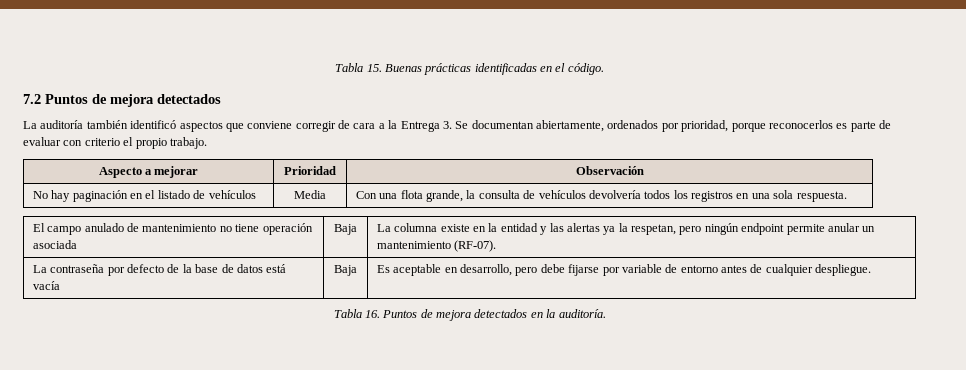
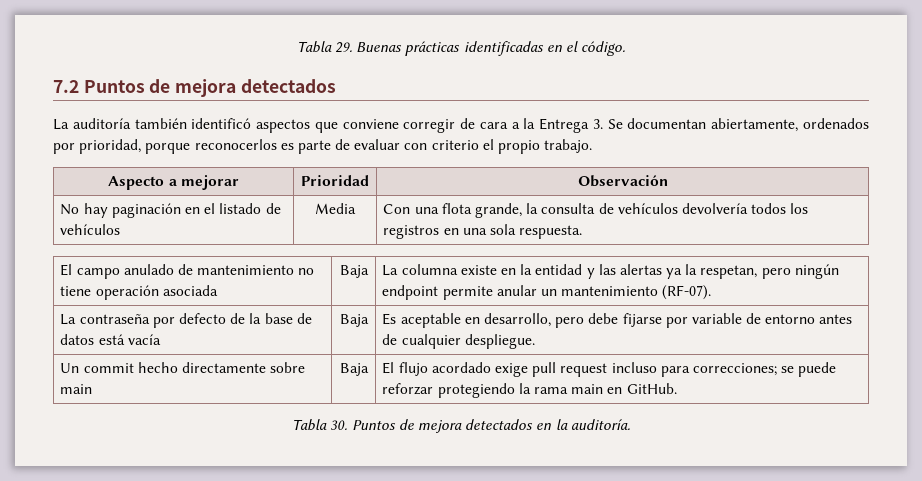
- Tabla 15. Buenas prácticas identificadas en el código.
+ Tabla 29. Buenas prácticas identificadas en el código.
- Tabla 16. Puntos de mejora detectados en la auditoría.
+ Un commit hecho directamente sobre main | Baja | El flujo acordado exige pull request incluso para correcciones; se puede reforzar protegiendo la rama main en GitHub.
+ Tabla 30. Puntos de mejora detectados en la auditoría.

